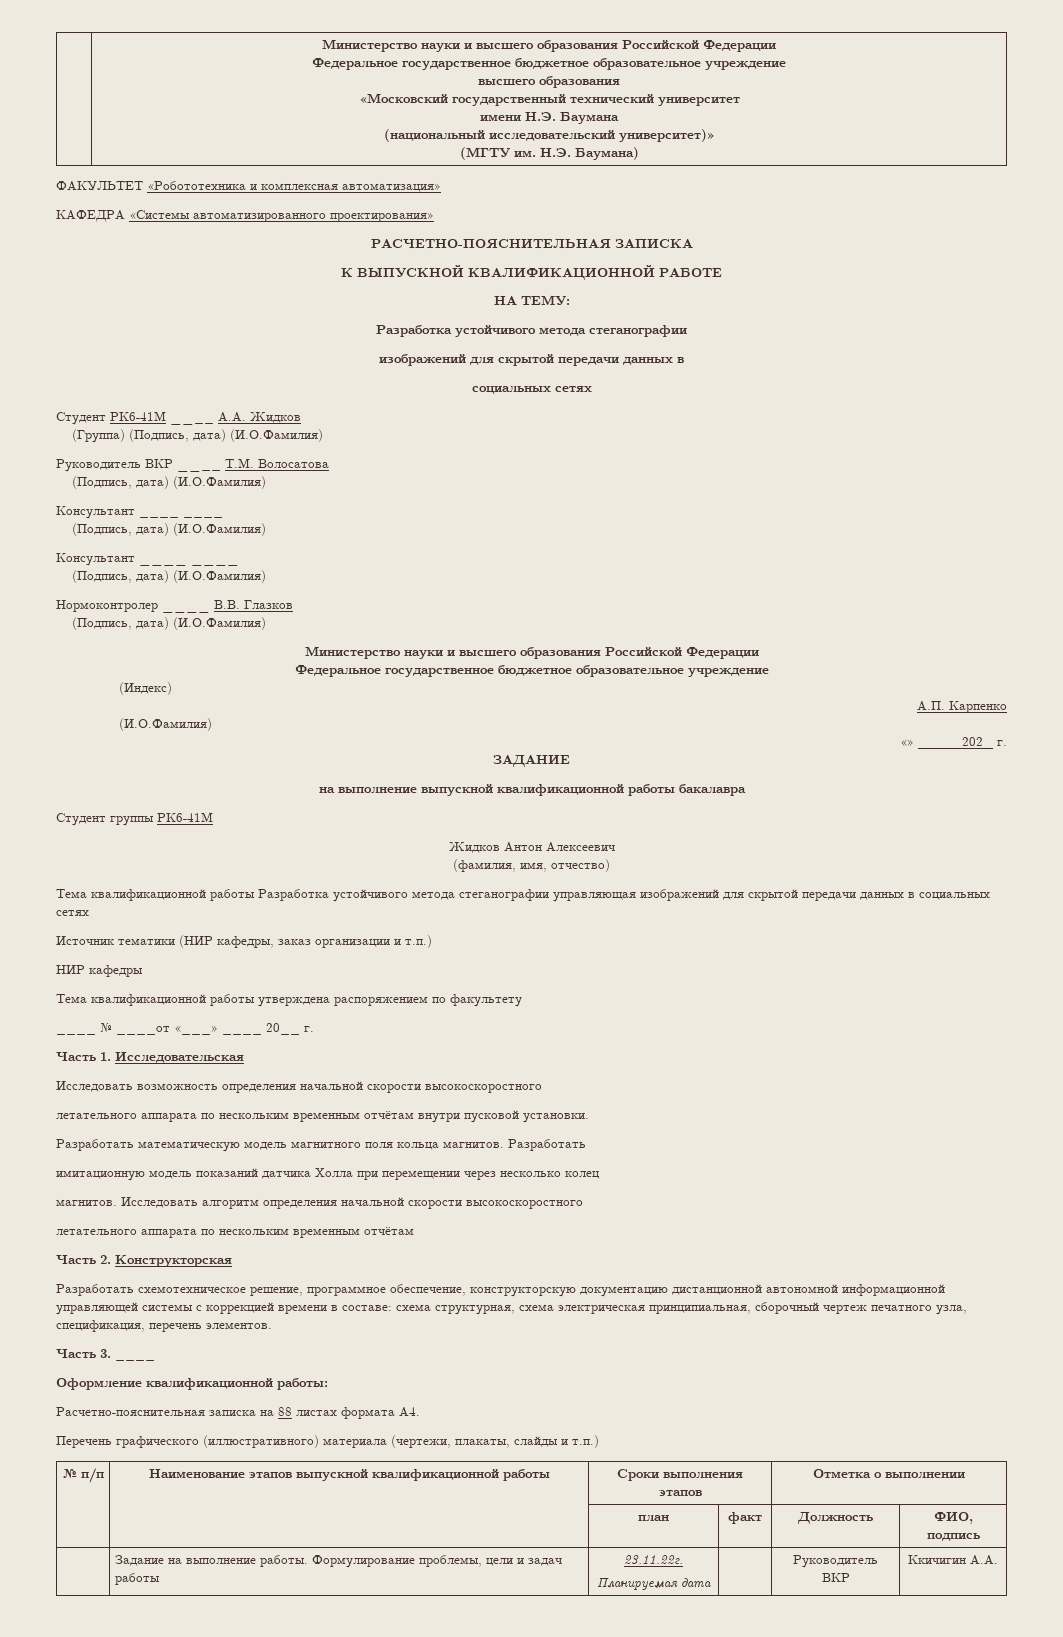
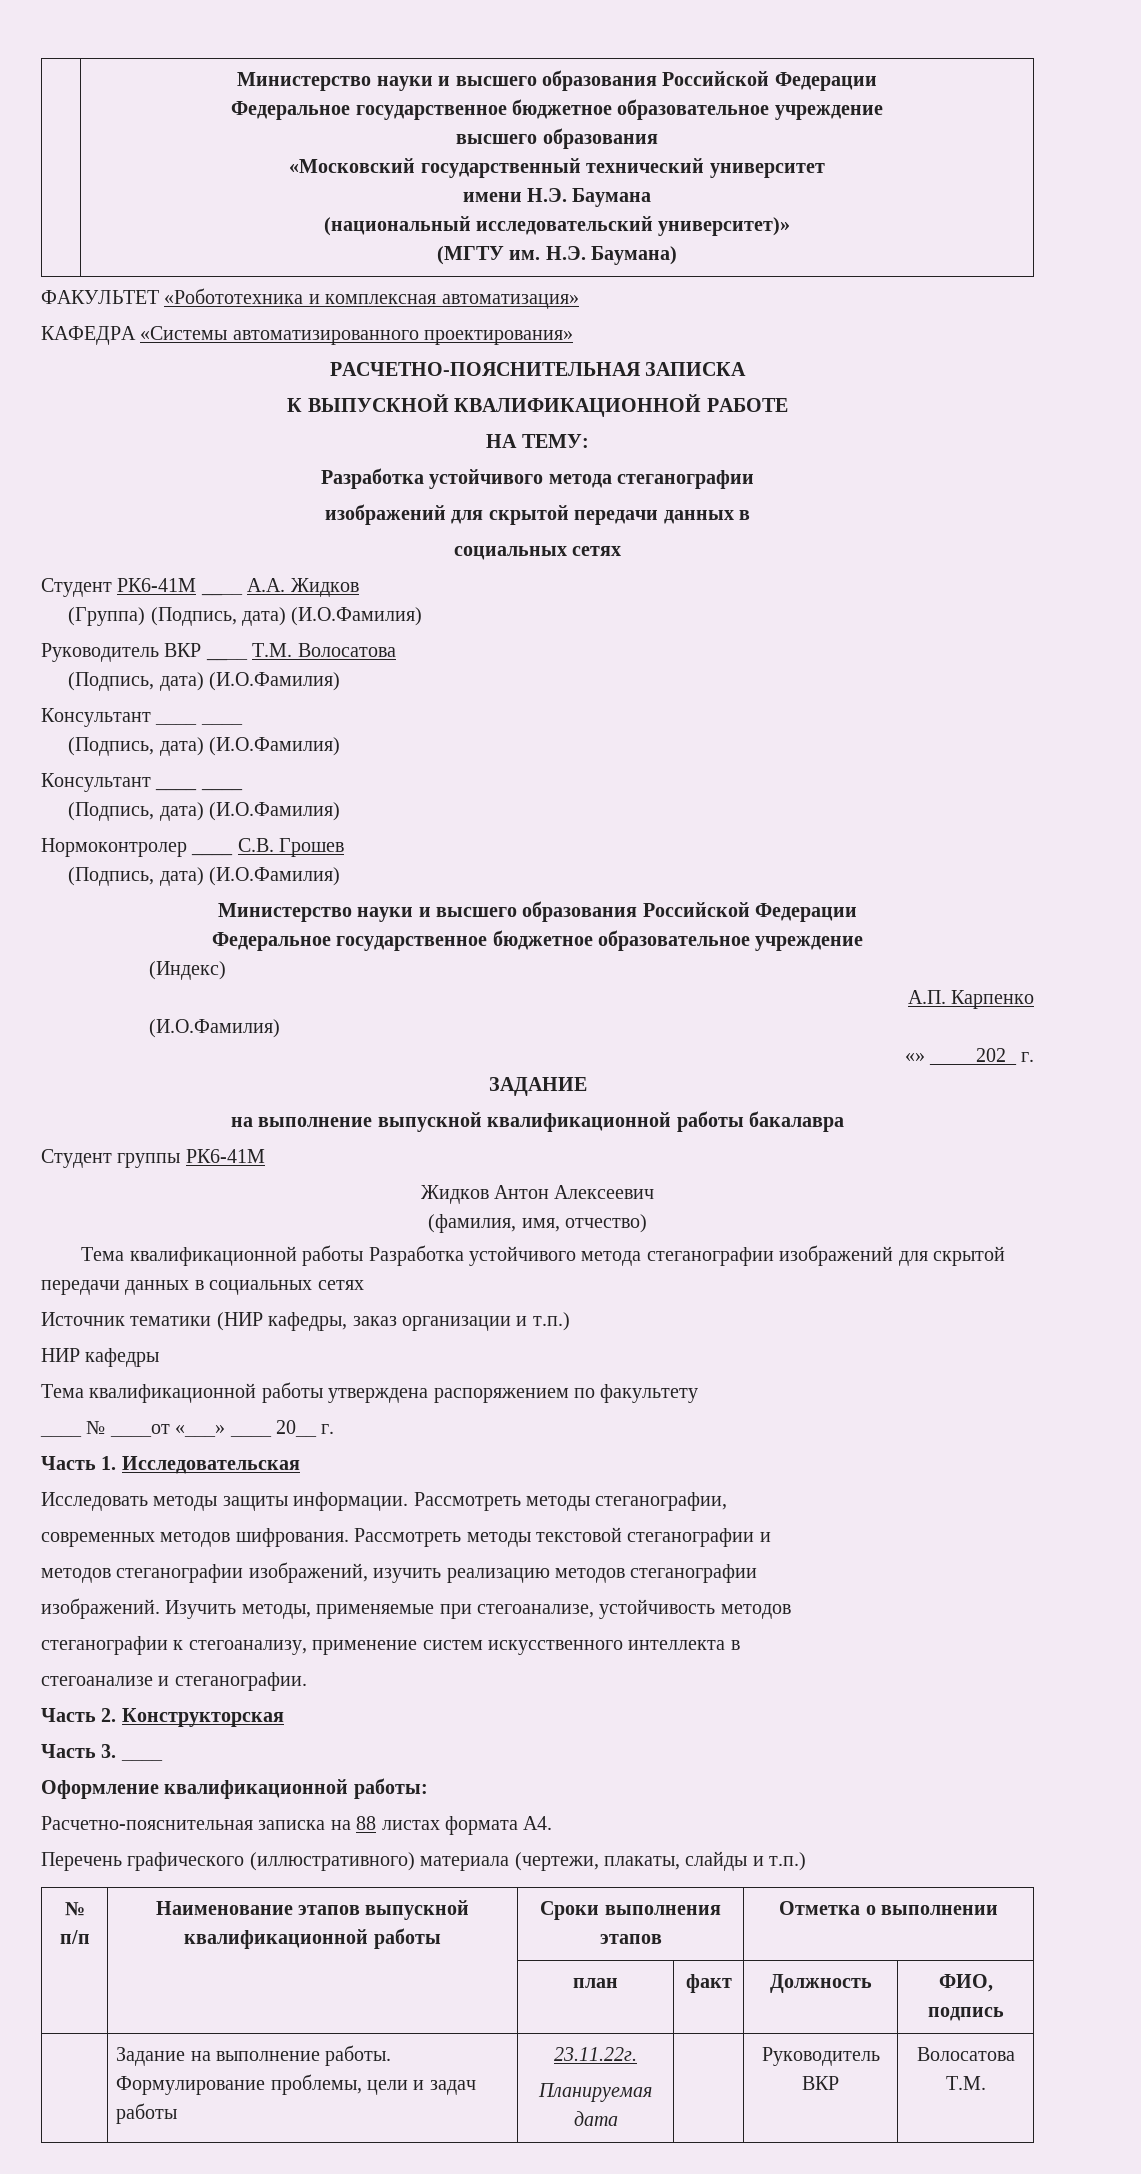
- Нормоконтролер ____ В.В. Глазков
+ Нормоконтролер ____ С.В. Грошев
- Тема квалификационной работы Разработка устойчивого метода стеганографии управляющая изображений для скрытой передачи данных в социальных сетях
+ Тема квалификационной работы Разработка устойчивого метода стеганографии изображений для скрытой передачи данных в социальных сетях
- Исследовать возможность определения начальной скорости высокоскоростного
- летательного аппарата по нескольким временным отчётам внутри пусковой установки.
- Разработать математическую модель магнитного поля кольца магнитов. Разработать
- имитационную модель показаний датчика Холла при перемещении через несколько колец
- магнитов. Исследовать алгоритм определения начальной скорости высокоскоростного
- летательного аппарата по нескольким временным отчётам
+ Исследовать методы защиты информации. Рассмотреть методы стеганографии,
+ современных методов шифрования. Рассмотреть методы текстовой стеганографии и
+ методов стеганографии изображений, изучить реализацию методов стеганографии
+ изображений. Изучить методы, применяемые при стегоанализе, устойчивость методов
+ стеганографии к стегоанализу, применение систем искусственного интеллекта в
+ стегоанализе и стеганографии.
  Часть 2. Конструкторская
- Разработать схемотехническое решение, программное обеспечение, конструкторскую документацию дистанционной автономной информационной управляющей системы с коррекцией времени в составе: схема структурная, схема электрическая принципиальная, сборочный чертеж печатного узла, спецификация, перечень элементов.
  | Задание на выполнение работы. Формулирование проблемы, цели и задач работы | 23.11.22г.
- Планируемая дата | | Руководитель ВКР | Ккичигин А.А.
+ Планируемая дата | | Руководитель ВКР | Волосатова Т.М.

